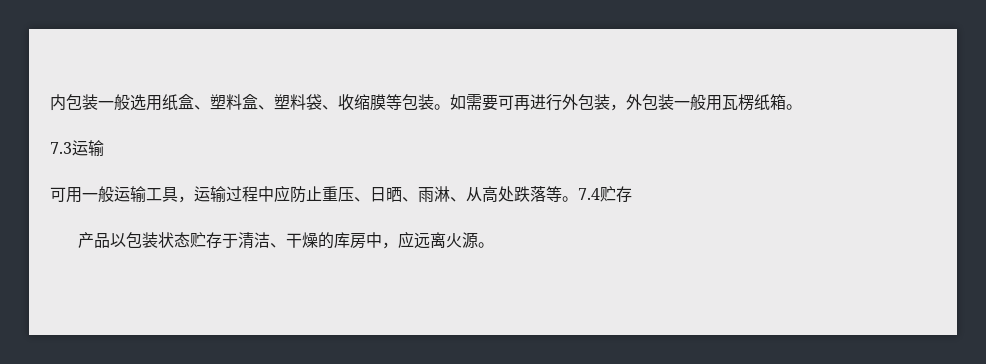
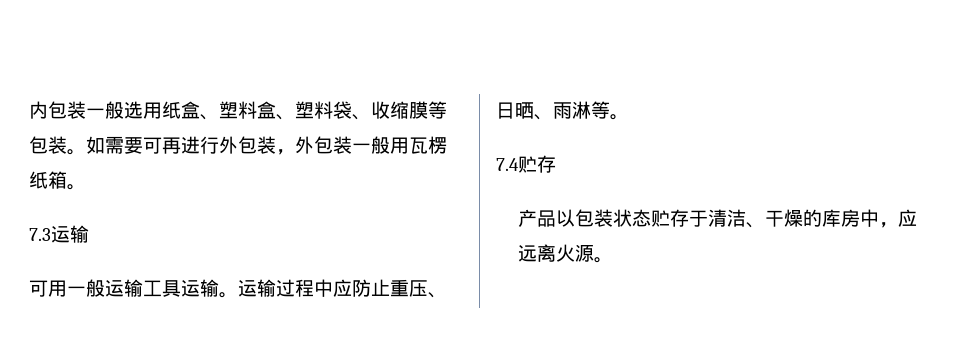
- 可用一般运输工具，运输过程中应防止重压、日晒、雨淋、从高处跌落等。7.4贮存
+ 可用一般运输工具运输。运输过程中应防止重压、日晒、雨淋等。
+ 7.4贮存

